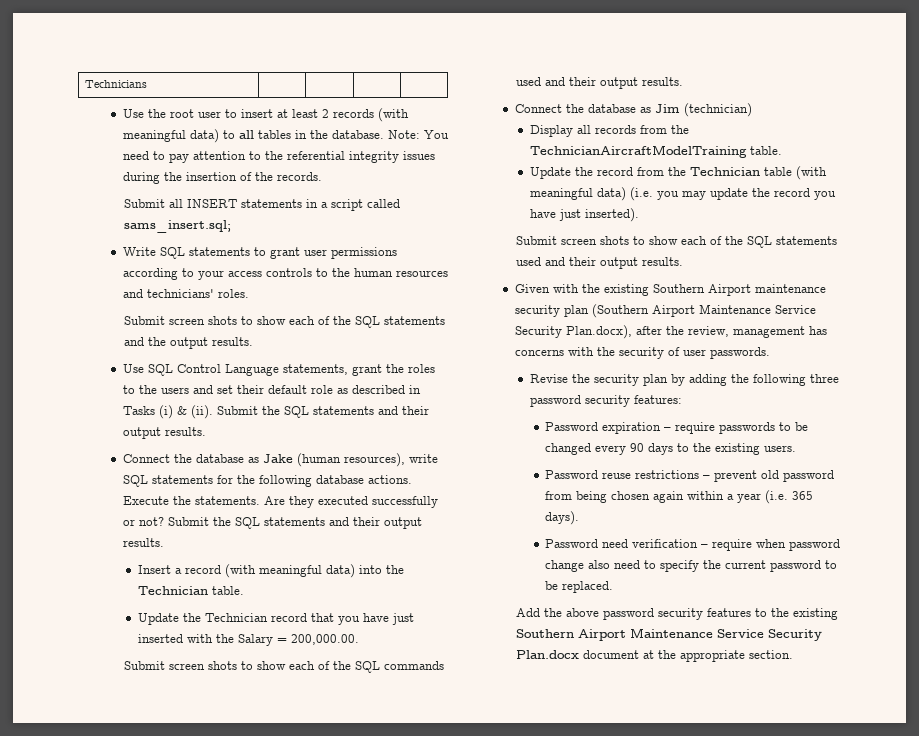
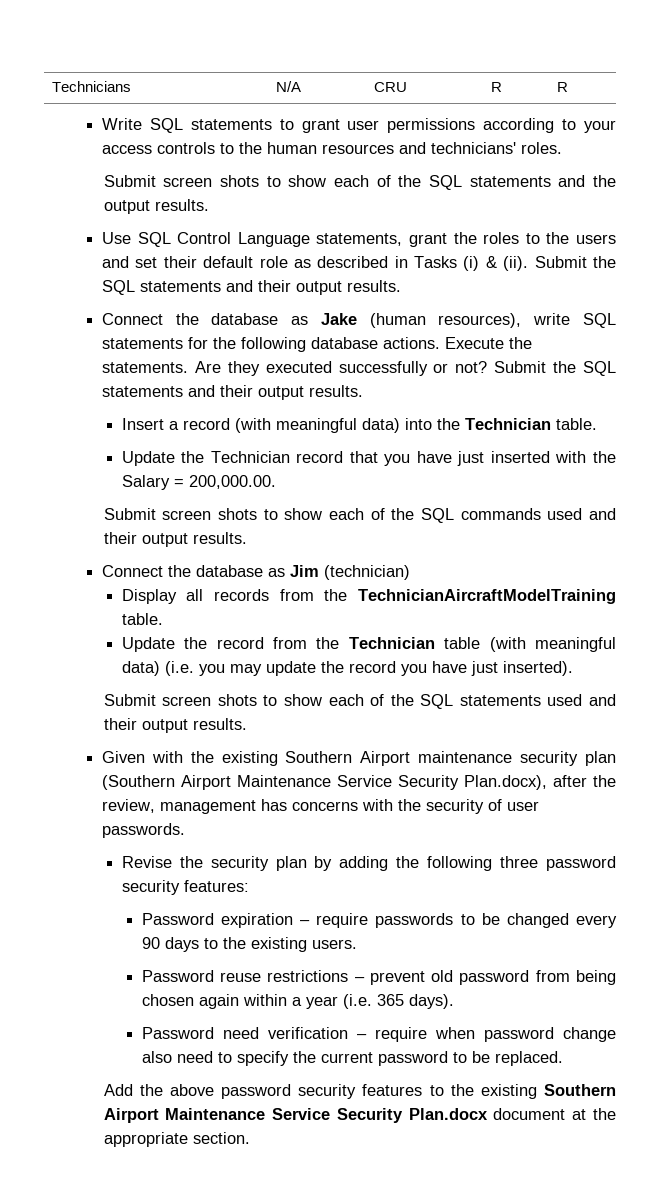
- Technicians | | | |
- Use the root user to insert at least 2 records (with meaningful data) to all tables in the database. Note: You need to pay attention to the referential integrity issues during the insertion of the records.
- Submit all INSERT statements in a script called sams_insert.sql;
+ Technicians | N/A | CRU | R | R

